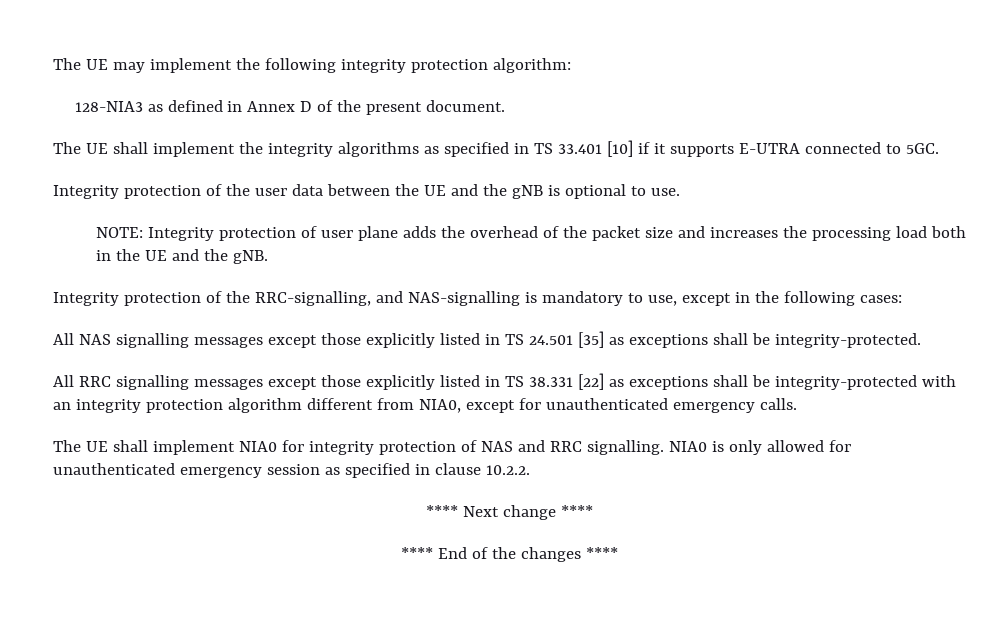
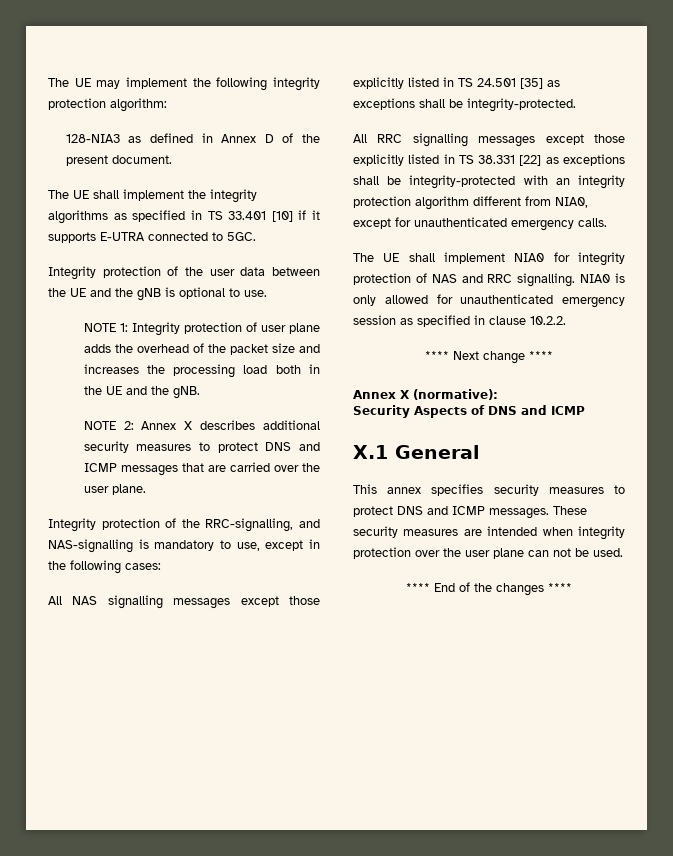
- NOTE: Integrity protection of user plane adds the overhead of the packet size and increases the processing load both in the UE and the gNB.
+ NOTE 1: Integrity protection of user plane adds the overhead of the packet size and increases the processing load both in the UE and the gNB.
+ NOTE 2: Annex X describes additional security measures to protect DNS and ICMP messages that are carried over the user plane.
+ Annex X (normative):
+ Security Aspects of DNS and ICMP
+ X.1 General
+ This annex specifies security measures to protect DNS and ICMP messages. These security measures are intended when integrity protection over the user plane can not be used.

